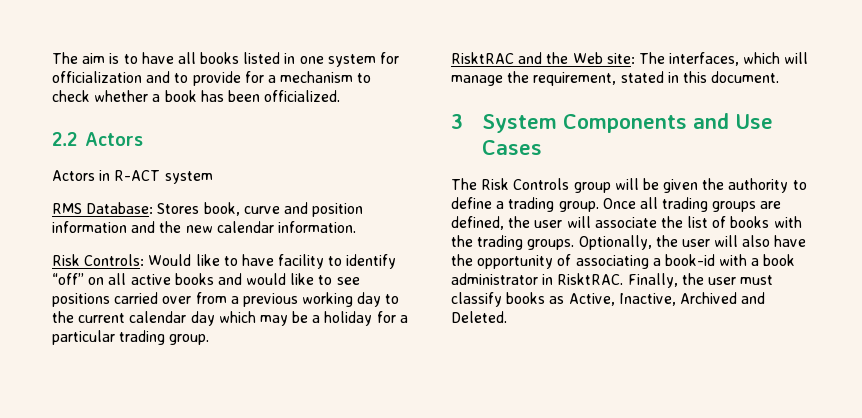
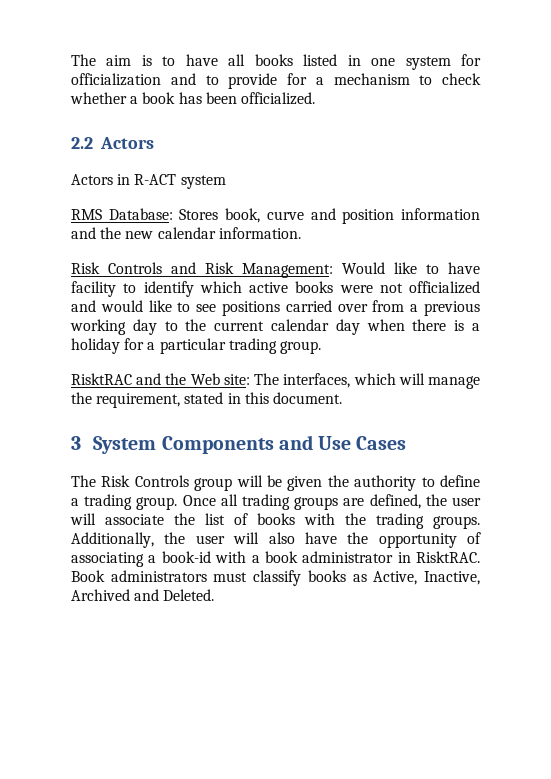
- Risk Controls: Would like to have facility to identify “off” on all active books and would like to see positions carried over from a previous working day to the current calendar day which may be a holiday for a particular trading group.
+ Risk Controls and Risk Management: Would like to have facility to identify which active books were not officialized and would like to see positions carried over from a previous working day to the current calendar day when there is a holiday for a particular trading group.
- Optionally, the user will also have the opportunity of associating a book-id with a book administrator in RisktRAC.
+ Additionally, the user will also have the opportunity of associating a book-id with a book administrator in RisktRAC.
- Finally, the user must classify books as Active, Inactive, Archived and Deleted.
+ Book administrators must classify books as Active, Inactive, Archived and Deleted.

